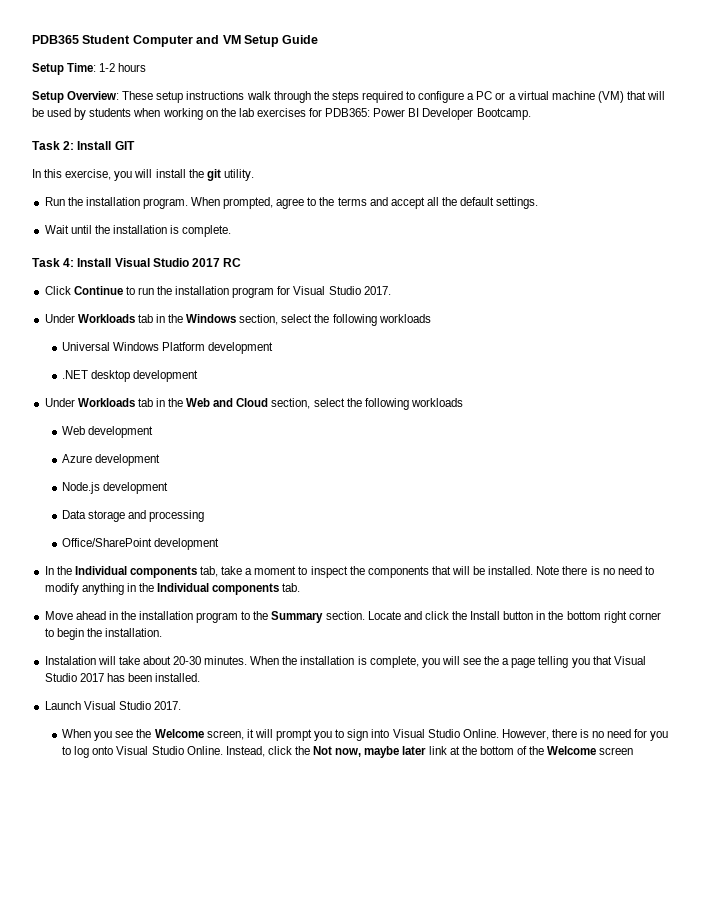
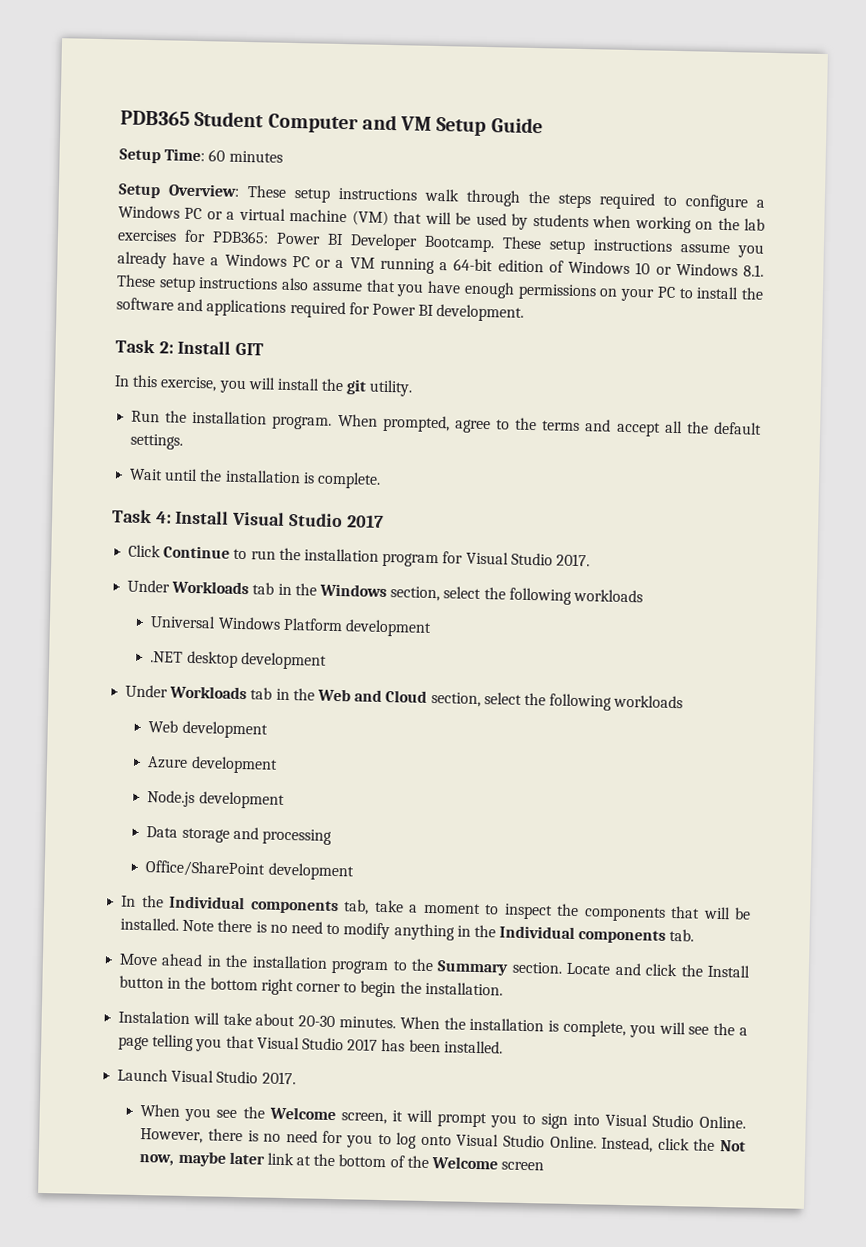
- Setup Time: 1-2 hours
+ Setup Time: 60 minutes
- Setup Overview: These setup instructions walk through the steps required to configure a PC or a virtual machine (VM) that will be used by students when working on the lab exercises for PDB365: Power BI Developer Bootcamp.
+ Setup Overview: These setup instructions walk through the steps required to configure a Windows PC or a virtual machine (VM) that will be used by students when working on the lab exercises for PDB365: Power BI Developer Bootcamp. These setup instructions assume you already have a Windows PC or a VM running a 64-bit edition of Windows 10 or Windows 8.1. These setup instructions also assume that you have enough permissions on your PC to install the software and applications required for Power BI development.
- Task 4: Install Visual Studio 2017 RC
+ Task 4: Install Visual Studio 2017

